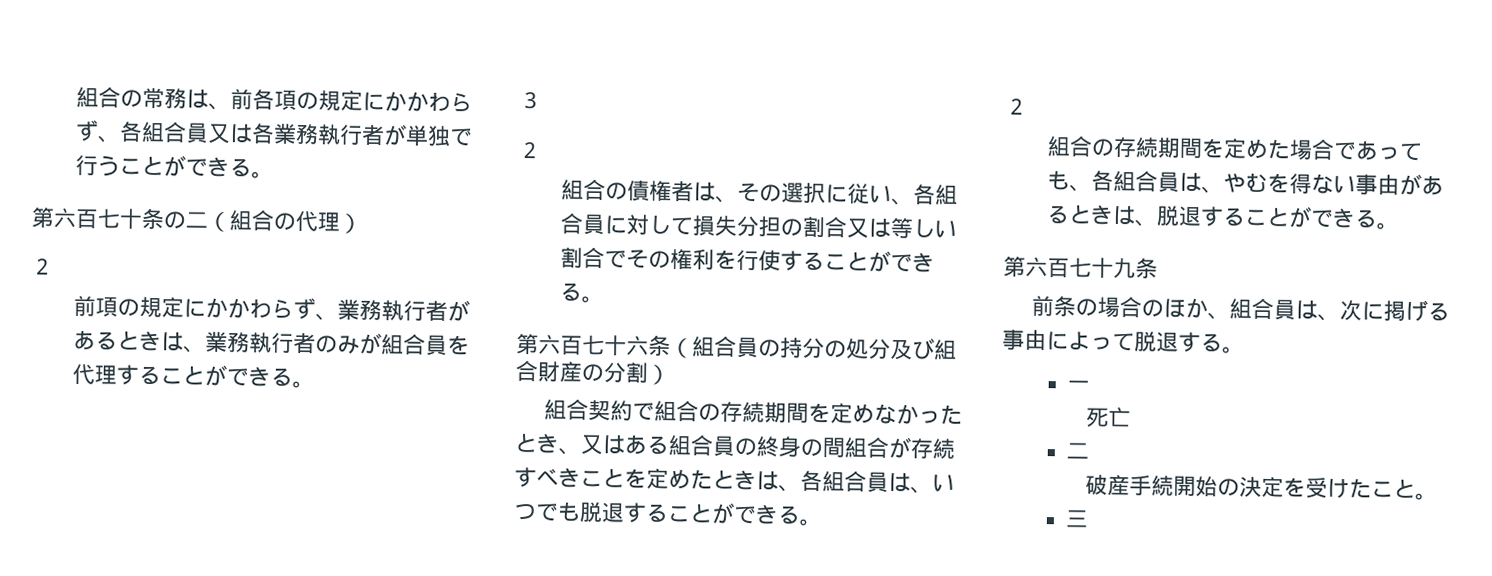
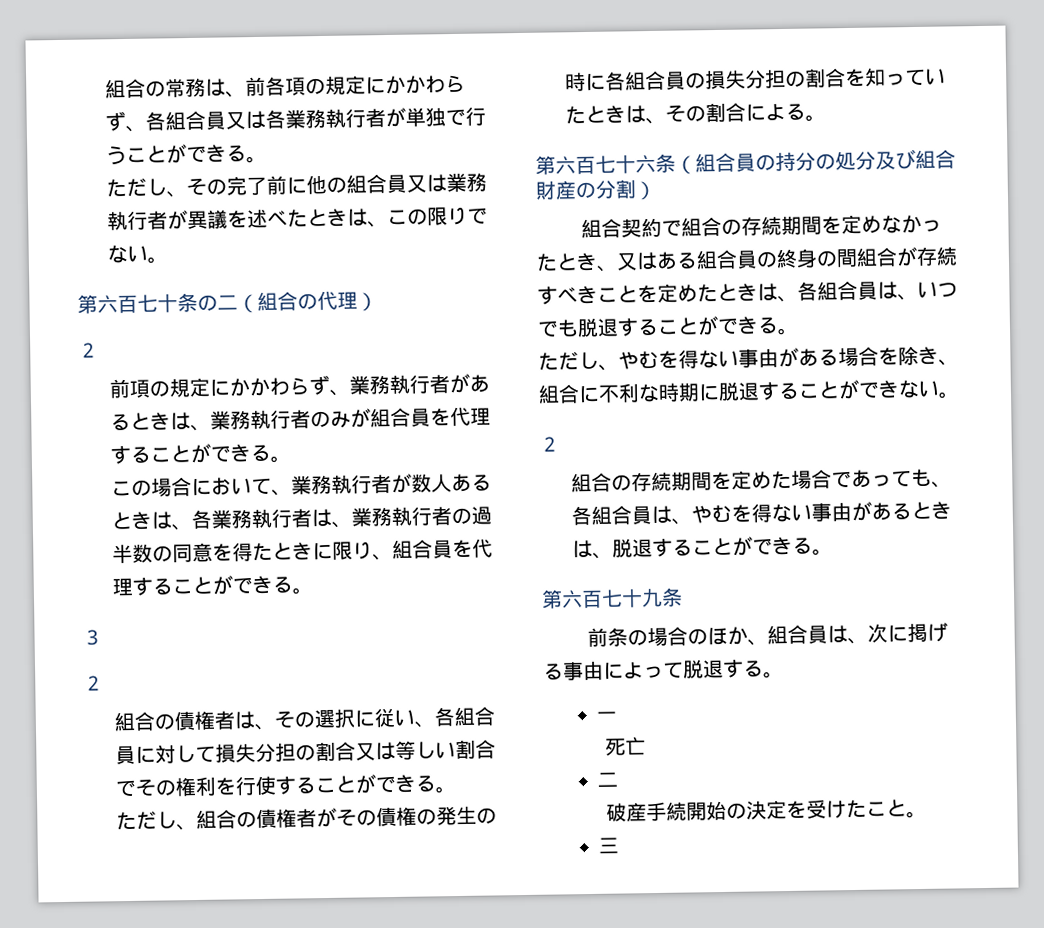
+ ただし、その完了前に他の組合員又は業務執行者が異議を述べたときは、この限りでない。
+ この場合において、業務執行者が数人あるときは、各業務執行者は、業務執行者の過半数の同意を得たときに限り、組合員を代理することができる。
+ ただし、組合の債権者がその債権の発生の時に各組合員の損失分担の割合を知っていたときは、その割合による。
+ ただし、やむを得ない事由がある場合を除き、組合に不利な時期に脱退することができない。

